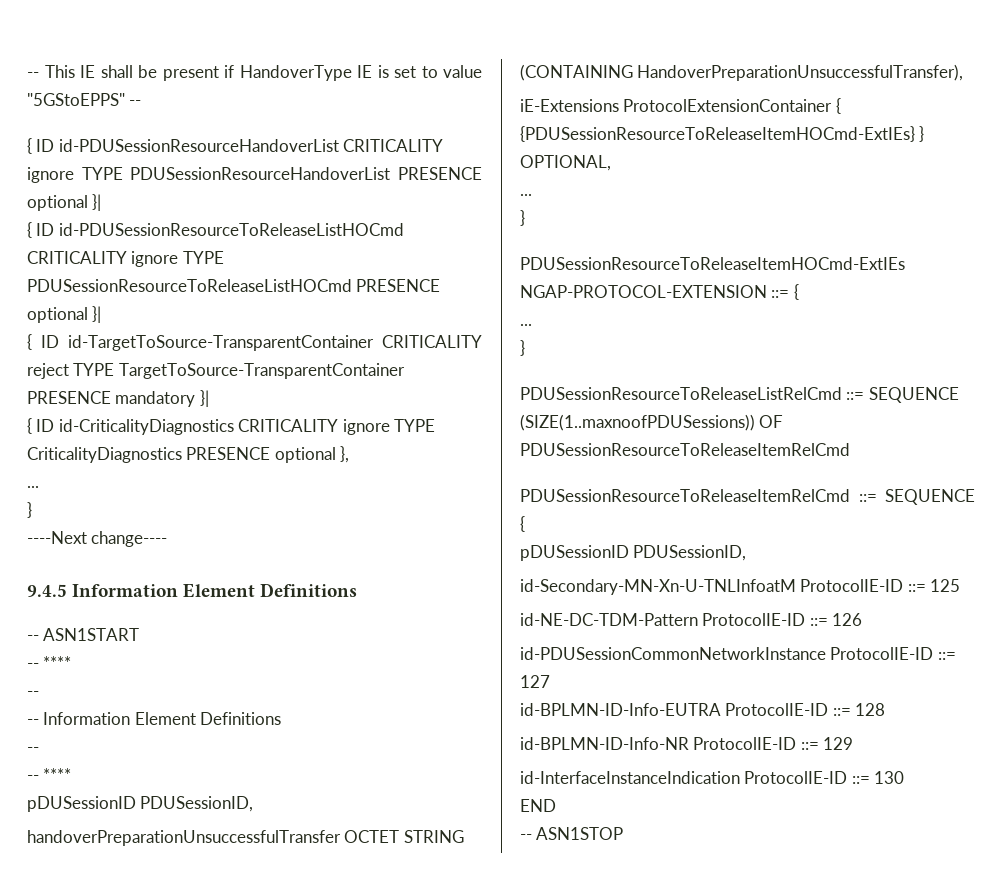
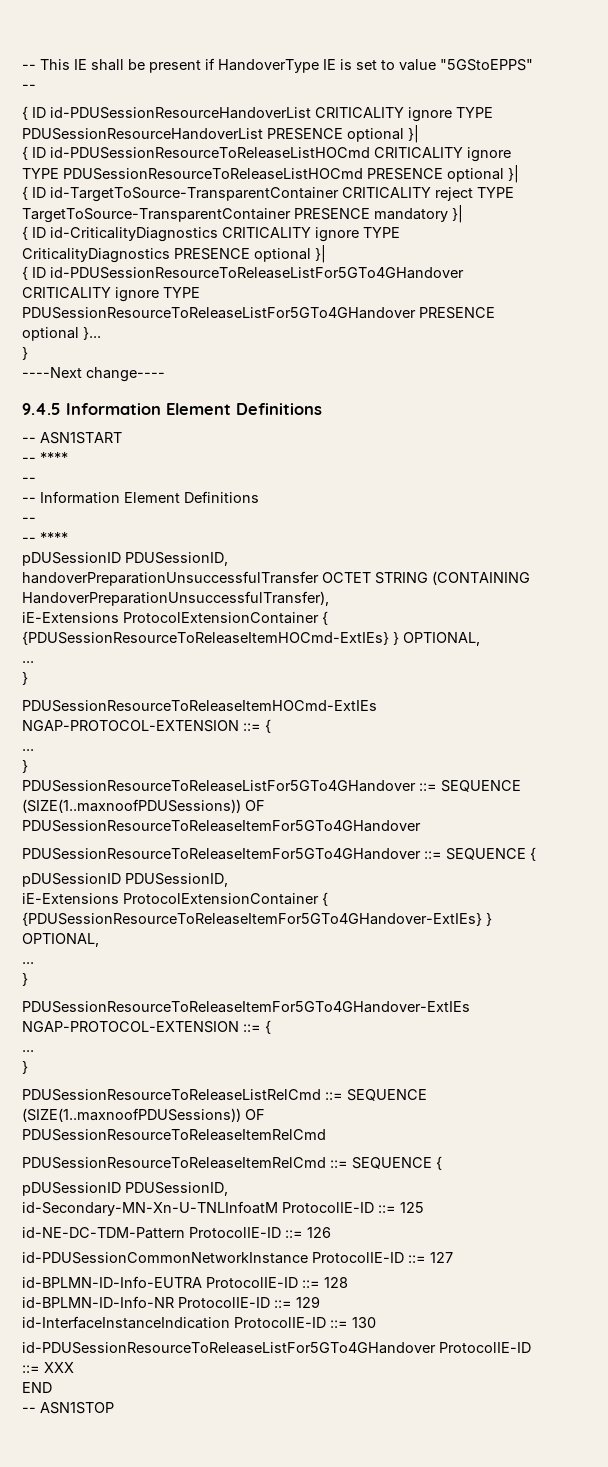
- { ID id-CriticalityDiagnostics CRITICALITY ignore TYPE CriticalityDiagnostics PRESENCE optional },
- ...
+ { ID id-CriticalityDiagnostics CRITICALITY ignore TYPE CriticalityDiagnostics PRESENCE optional }|
+ { ID id-PDUSessionResourceToReleaseListFor5GTo4GHandover CRITICALITY ignore TYPE PDUSessionResourceToReleaseListFor5GTo4GHandover PRESENCE optional }...
+ PDUSessionResourceToReleaseListFor5GTo4GHandover ::= SEQUENCE (SIZE(1..maxnoofPDUSessions)) OF PDUSessionResourceToReleaseItemFor5GTo4GHandover
+ PDUSessionResourceToReleaseItemFor5GTo4GHandover ::= SEQUENCE {
+ pDUSessionID PDUSessionID,
+ iE-Extensions ProtocolExtensionContainer { {PDUSessionResourceToReleaseItemFor5GTo4GHandover-ExtIEs} } OPTIONAL,
+ ...
+ }
+ PDUSessionResourceToReleaseItemFor5GTo4GHandover-ExtIEs NGAP-PROTOCOL-EXTENSION ::= {
+ ...
+ }
+ id-PDUSessionResourceToReleaseListFor5GTo4GHandover ProtocolIE-ID ::= XXX

